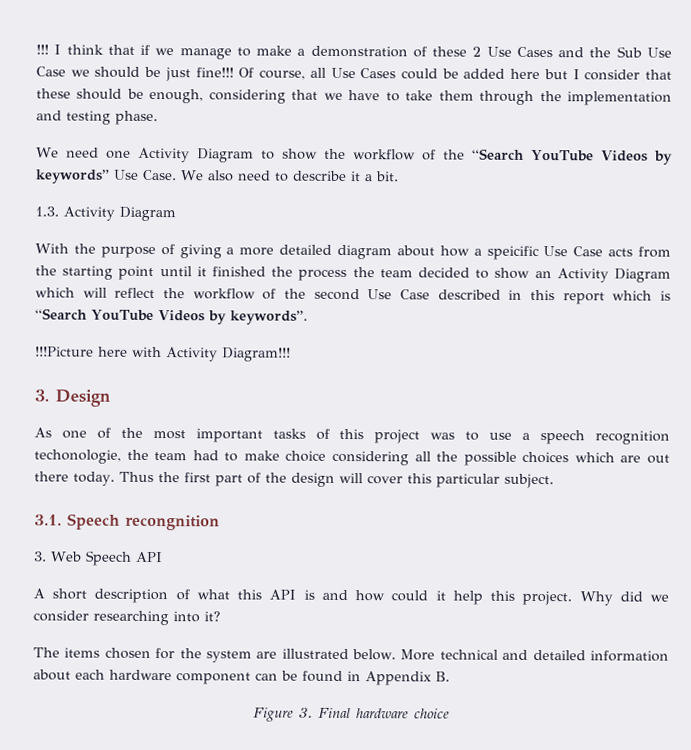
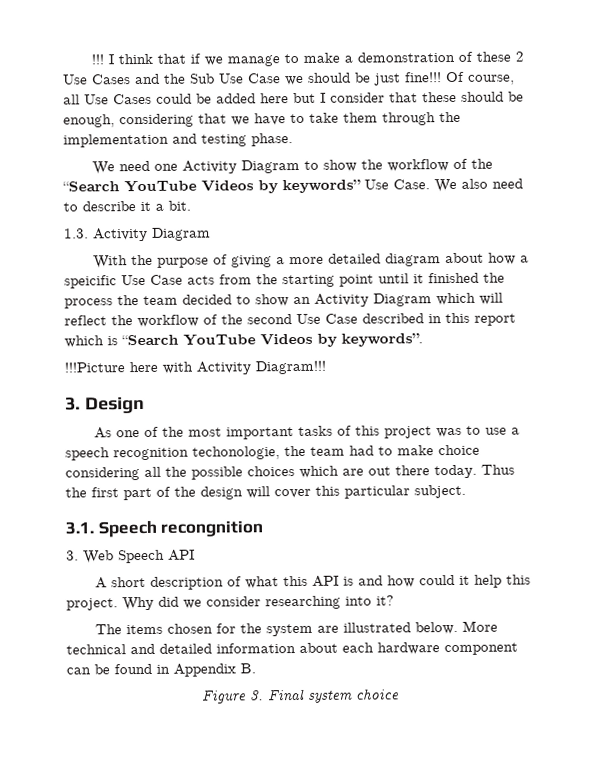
- Figure 3. Final hardware choice
+ Figure 3. Final system choice

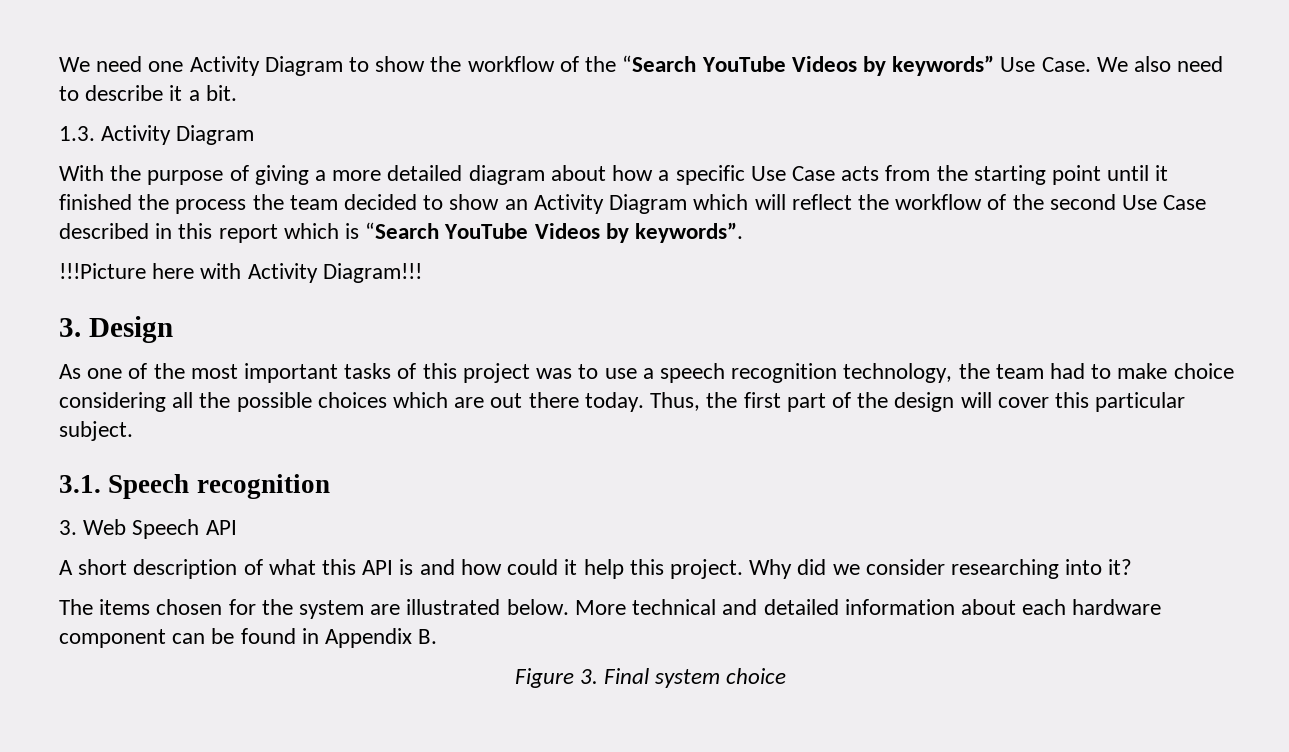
- !!! I think that if we manage to make a demonstration of these 2 Use Cases and the Sub Use Case we should be just fine!!! Of course, all Use Cases could be added here but I consider that these should be enough, considering that we have to take them through the implementation and testing phase.
- With the purpose of giving a more detailed diagram about how a speicific Use Case acts from the starting point until it finished the process the team decided to show an Activity Diagram which will reflect the workflow of the second Use Case described in this report which is “Search YouTube Videos by keywords”.
+ With the purpose of giving a more detailed diagram about how a specific Use Case acts from the starting point until it finished the process the team decided to show an Activity Diagram which will reflect the workflow of the second Use Case described in this report which is “Search YouTube Videos by keywords”.
- As one of the most important tasks of this project was to use a speech recognition techonologie, the team had to make choice considering all the possible choices which are out there today.
+ As one of the most important tasks of this project was to use a speech recognition technology, the team had to make choice considering all the possible choices which are out there today.
- Thus the first part of the design will cover this particular subject.
+ Thus, the first part of the design will cover this particular subject.
- 3.1. Speech recongnition
+ 3.1. Speech recognition

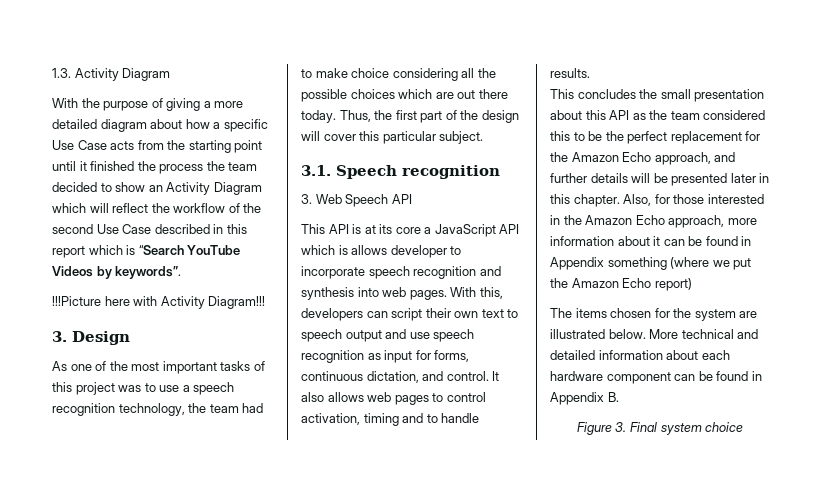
- We need one Activity Diagram to show the workflow of the “Search YouTube Videos by keywords” Use Case. We also need to describe it a bit.
- A short description of what this API is and how could it help this project. Why did we consider researching into it?
+ This API is at its core a JavaScript API which is allows developer to incorporate speech recognition and synthesis into web pages. With this, developers can script their own text to speech output and use speech recognition as input for forms, continuous dictation, and control. It also allows web pages to control activation, timing and to handle results.
+ This concludes the small presentation about this API as the team considered this to be the perfect replacement for the Amazon Echo approach, and further details will be presented later in this chapter. Also, for those interested in the Amazon Echo approach, more information about it can be found in Appendix something (where we put the Amazon Echo report)

